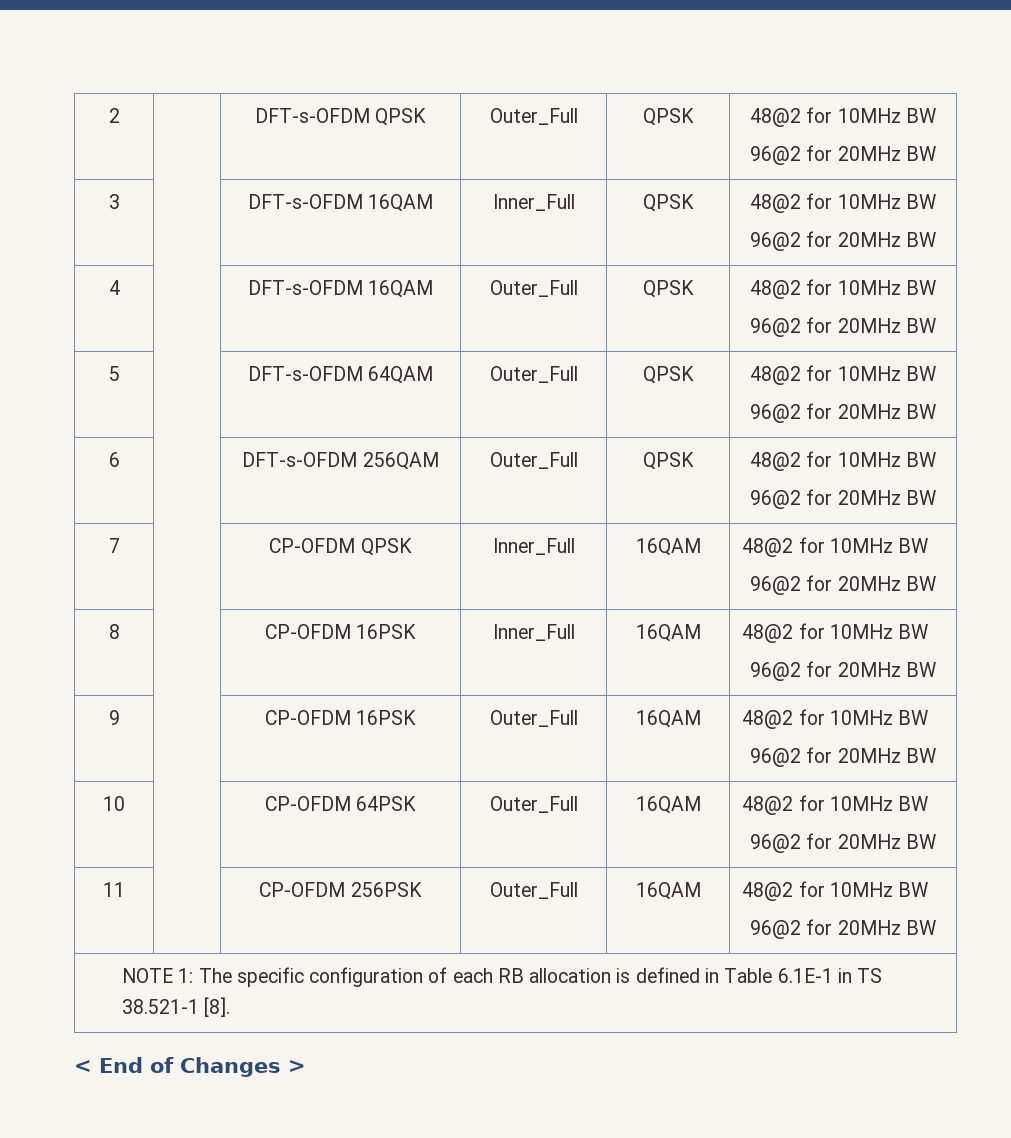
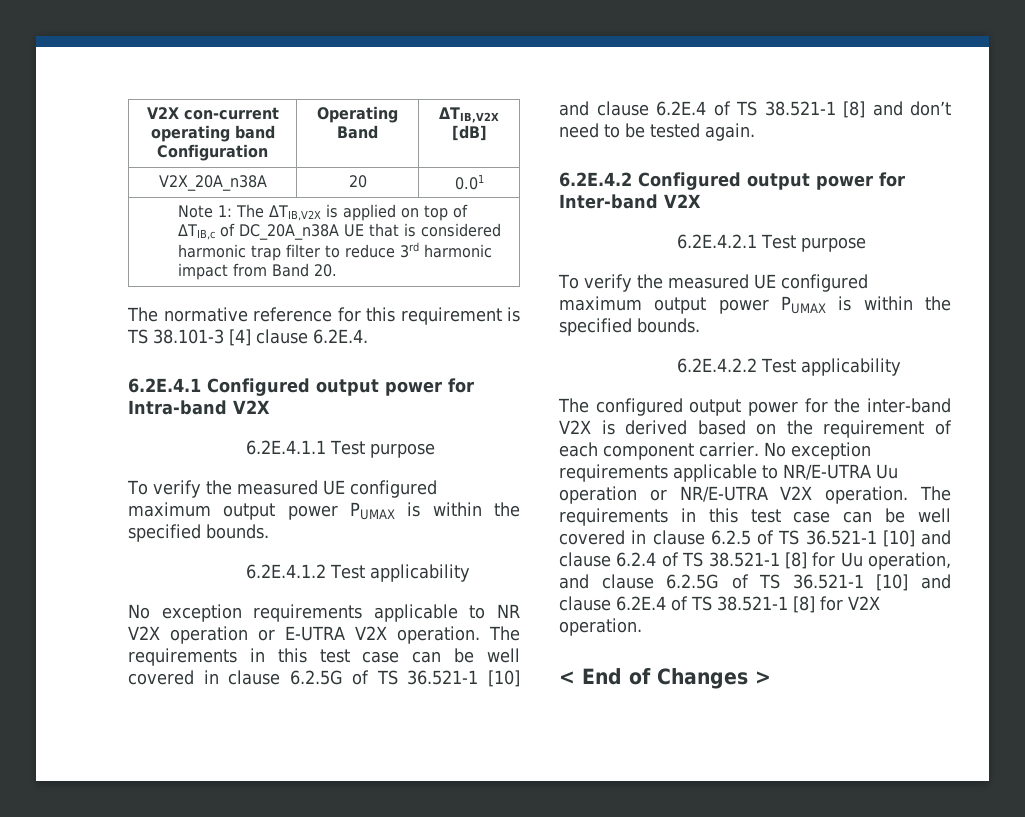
- 2 | | DFT-s-OFDM QPSK | Outer_Full | QPSK | 48@2 for 10MHz BW
- 96@2 for 20MHz BW
- 3 | | DFT-s-OFDM 16QAM | Inner_Full | QPSK | 48@2 for 10MHz BW
- 96@2 for 20MHz BW
- 4 | | DFT-s-OFDM 16QAM | Outer_Full | QPSK | 48@2 for 10MHz BW
- 96@2 for 20MHz BW
- 5 | | DFT-s-OFDM 64QAM | Outer_Full | QPSK | 48@2 for 10MHz BW
- 96@2 for 20MHz BW
- 6 | | DFT-s-OFDM 256QAM | Outer_Full | QPSK | 48@2 for 10MHz BW
- 96@2 for 20MHz BW
- 7 | | CP-OFDM QPSK | Inner_Full | 16QAM | 48@2 for 10MHz BW
- 96@2 for 20MHz BW
- 8 | | CP-OFDM 16PSK | Inner_Full | 16QAM | 48@2 for 10MHz BW
- 96@2 for 20MHz BW
- 9 | | CP-OFDM 16PSK | Outer_Full | 16QAM | 48@2 for 10MHz BW
- 96@2 for 20MHz BW
- 10 | | CP-OFDM 64PSK | Outer_Full | 16QAM | 48@2 for 10MHz BW
- 96@2 for 20MHz BW
- 11 | | CP-OFDM 256PSK | Outer_Full | 16QAM | 48@2 for 10MHz BW
- 96@2 for 20MHz BW
- NOTE 1: The specific configuration of each RB allocation is defined in Table 6.1E-1 in TS 38.521-1 [8].
+ V2X con-current operating band Configuration | Operating Band | ΔTIB,V2X [dB]
+ V2X_20A_n38A | 20 | 0.01
+ Note 1: The ΔTIB,V2X is applied on top of ΔTIB,c of DC_20A_n38A UE that is considered harmonic trap filter to reduce 3rd harmonic impact from Band 20.
+ The normative reference for this requirement is TS 38.101-3 [4] clause 6.2E.4.
+ 6.2E.4.1 Configured output power for Intra-band V2X
+ 6.2E.4.1.1 Test purpose
+ To verify the measured UE configured maximum output power PUMAX is within the specified bounds.
+ 6.2E.4.1.2 Test applicability
+ No exception requirements applicable to NR V2X operation or E-UTRA V2X operation. The requirements in this test case can be well covered in clause 6.2.5G of TS 36.521-1 [10] and clause 6.2E.4 of TS 38.521-1 [8] and don’t need to be tested again.
+ 6.2E.4.2 Configured output power for Inter-band V2X
+ 6.2E.4.2.1 Test purpose
+ To verify the measured UE configured maximum output power PUMAX is within the specified bounds.
+ 6.2E.4.2.2 Test applicability
+ The configured output power for the inter-band V2X is derived based on the requirement of each component carrier. No exception requirements applicable to NR/E-UTRA Uu operation or NR/E-UTRA V2X operation. The requirements in this test case can be well covered in clause 6.2.5 of TS 36.521-1 [10] and clause 6.2.4 of TS 38.521-1 [8] for Uu operation, and clause 6.2.5G of TS 36.521-1 [10] and clause 6.2E.4 of TS 38.521-1 [8] for V2X operation.

